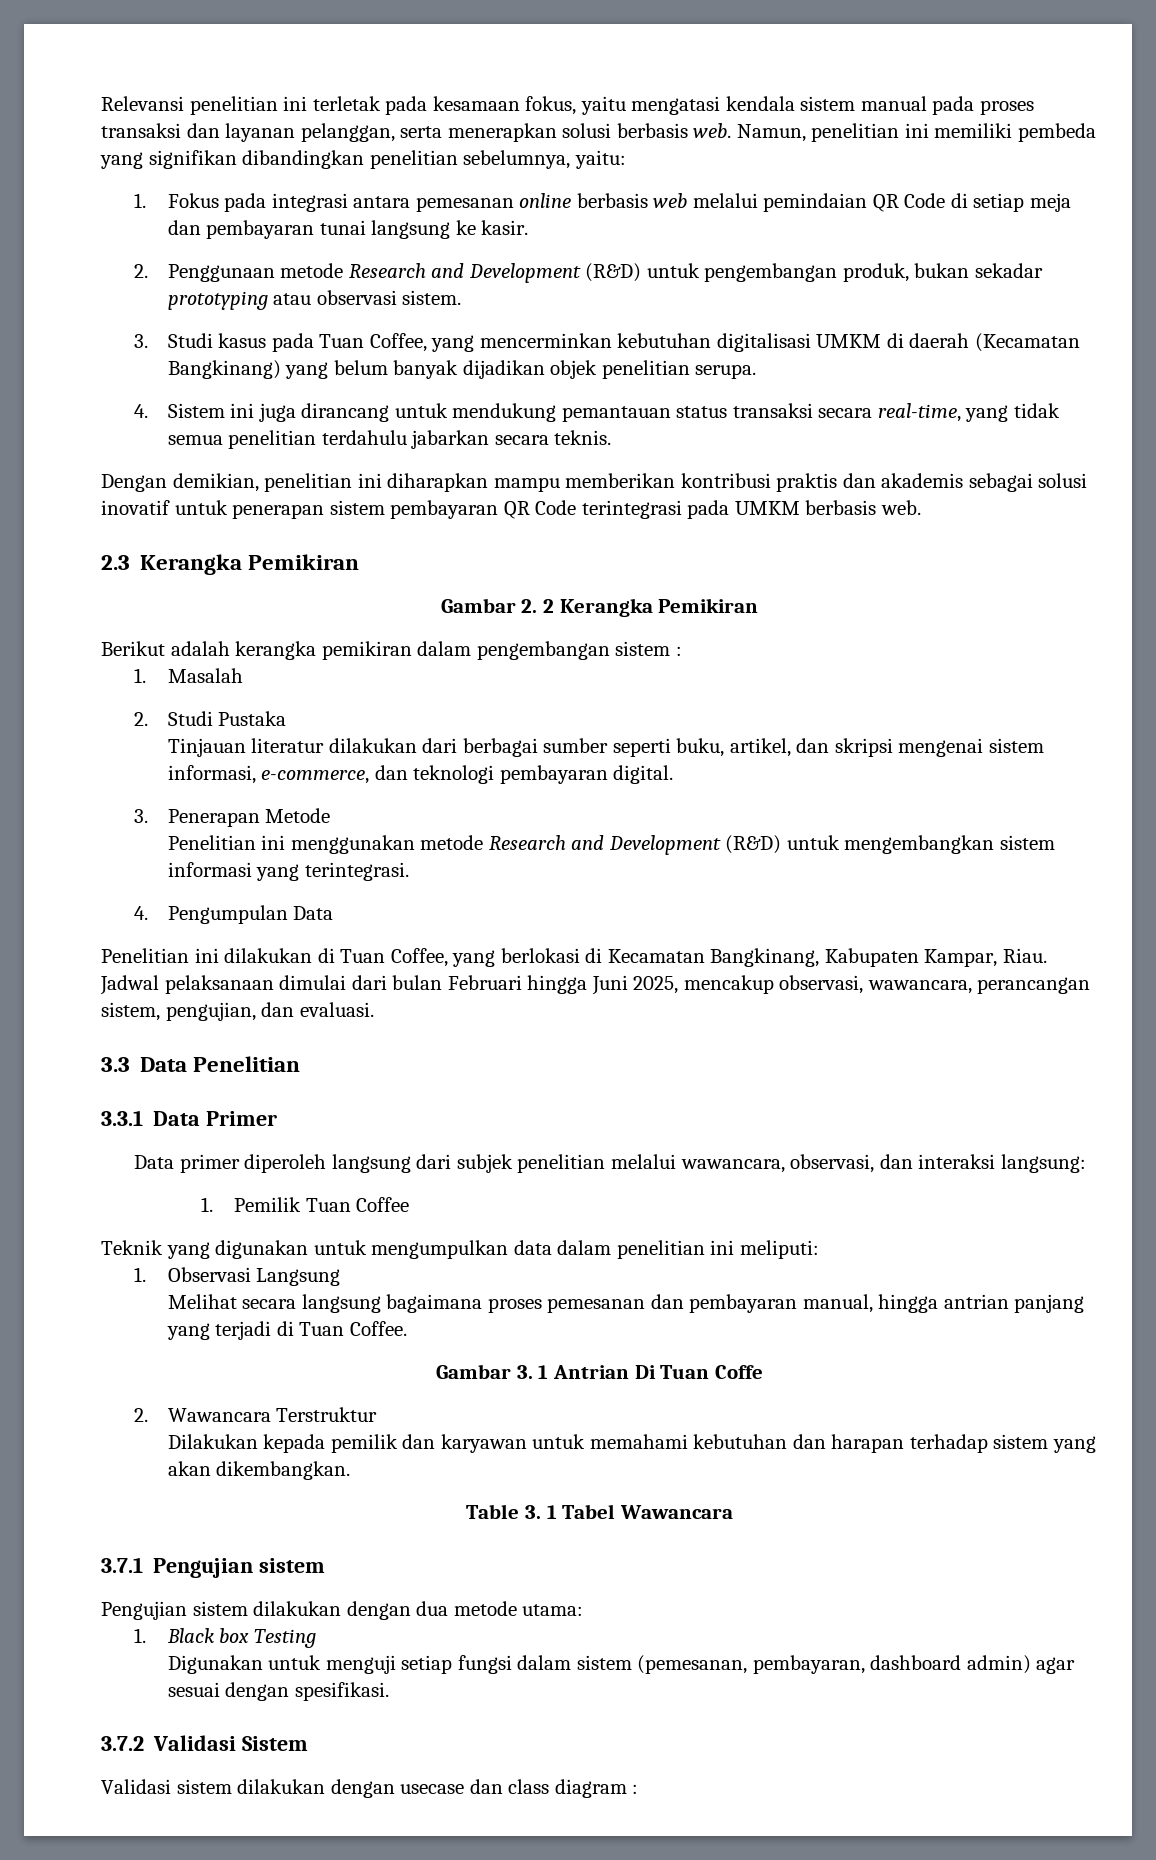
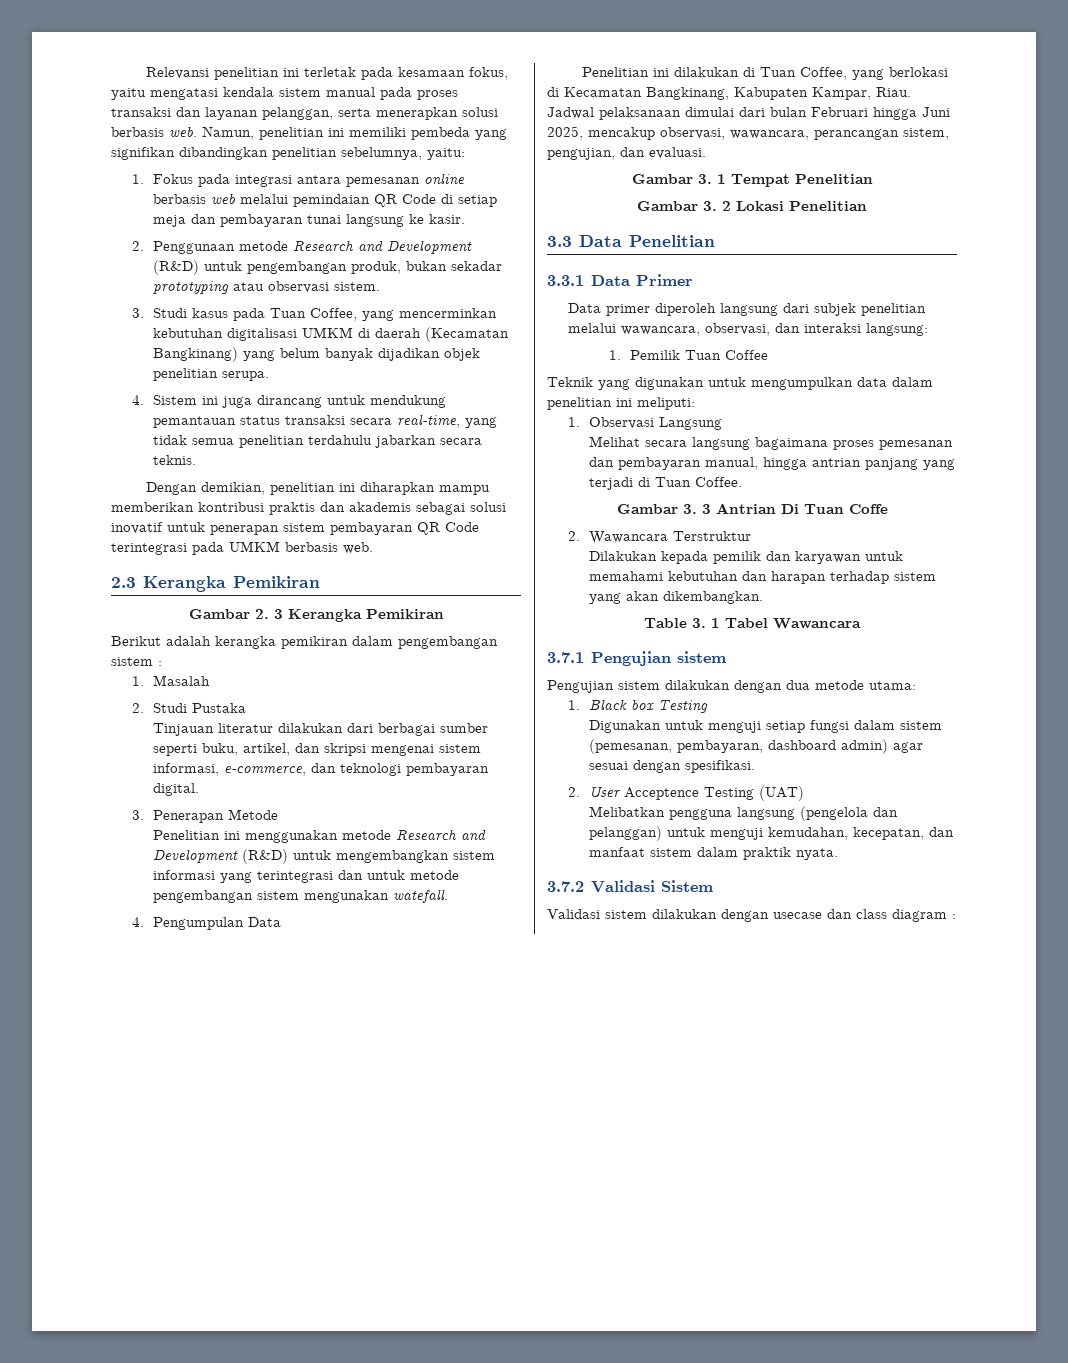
- Gambar 2. 2 Kerangka Pemikiran
+ Gambar 2. 3 Kerangka Pemikiran
- Penelitian ini menggunakan metode Research and Development (R&D) untuk mengembangkan sistem informasi yang terintegrasi.
+ Penelitian ini menggunakan metode Research and Development (R&D) untuk mengembangkan sistem informasi yang terintegrasi dan untuk metode pengembangan sistem mengunakan watefall.
+ Gambar 3. 1 Tempat Penelitian
+ Gambar 3. 2 Lokasi Penelitian
- Gambar 3. 1 Antrian Di Tuan Coffe
+ Gambar 3. 3 Antrian Di Tuan Coffe
+ 2. User Acceptence Testing (UAT)
+ Melibatkan pengguna langsung (pengelola dan pelanggan) untuk menguji kemudahan, kecepatan, dan manfaat sistem dalam praktik nyata.

